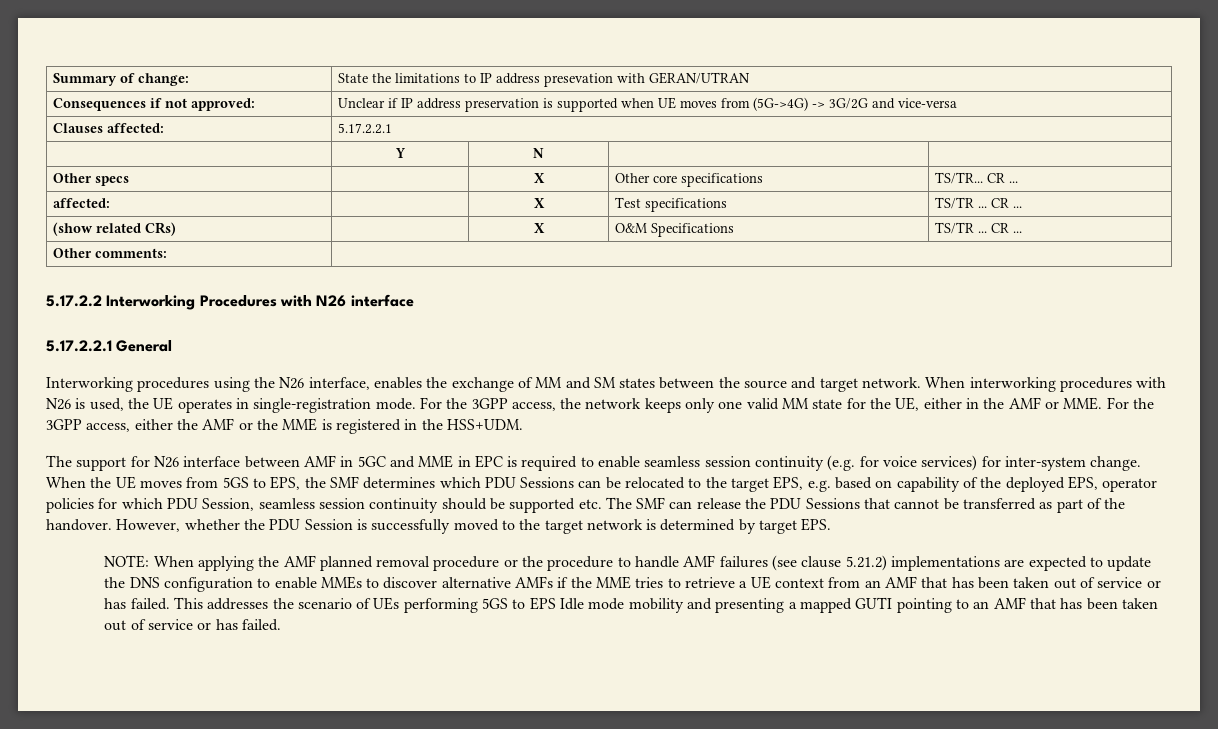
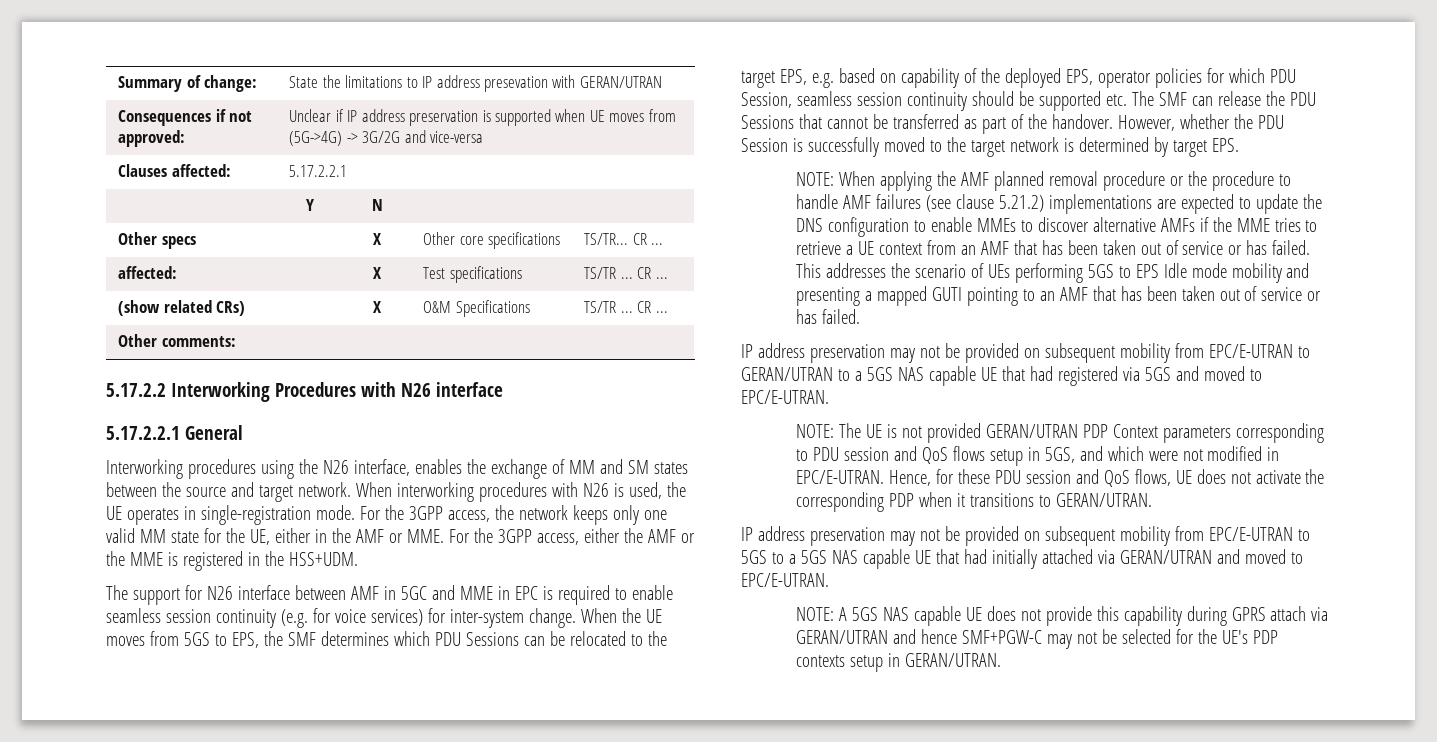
+ IP address preservation may not be provided on subsequent mobility from EPC/E-UTRAN to GERAN/UTRAN to a 5GS NAS capable UE that had registered via 5GS and moved to EPC/E-UTRAN.
+ NOTE: The UE is not provided GERAN/UTRAN PDP Context parameters corresponding to PDU session and QoS flows setup in 5GS, and which were not modified in EPC/E-UTRAN. Hence, for these PDU session and QoS flows, UE does not activate the corresponding PDP when it transitions to GERAN/UTRAN.
+ IP address preservation may not be provided on subsequent mobility from EPC/E-UTRAN to 5GS to a 5GS NAS capable UE that had initially attached via GERAN/UTRAN and moved to EPC/E-UTRAN.
+ NOTE: A 5GS NAS capable UE does not provide this capability during GPRS attach via GERAN/UTRAN and hence SMF+PGW-C may not be selected for the UE's PDP contexts setup in GERAN/UTRAN.

